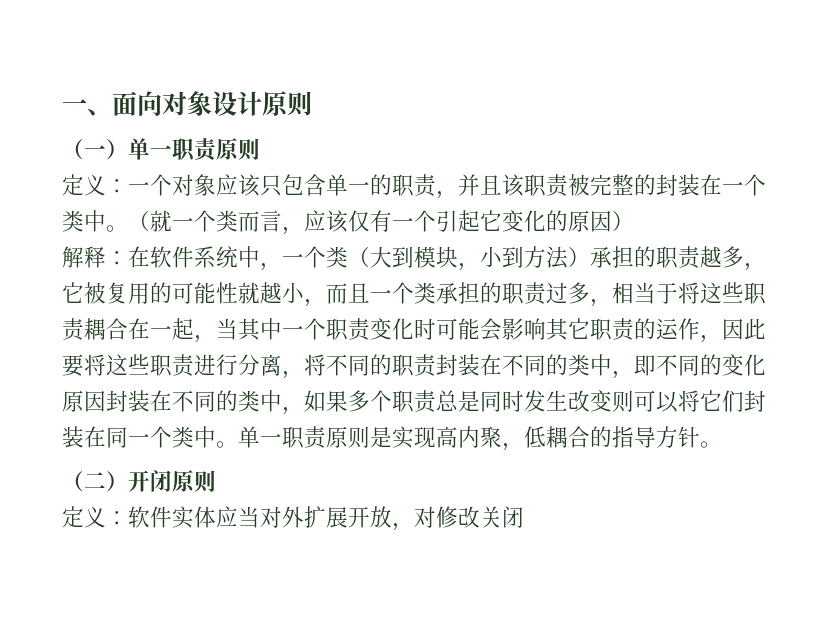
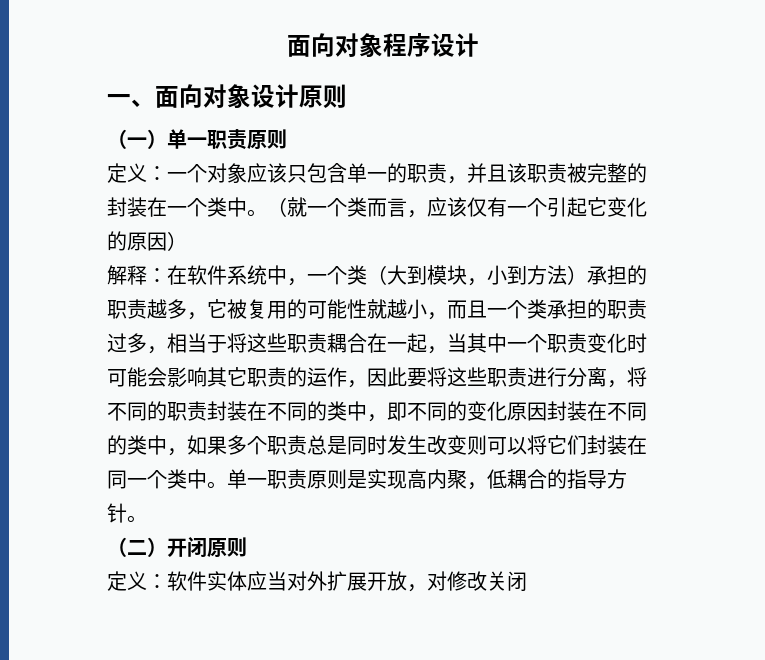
+ 面向对象程序设计

